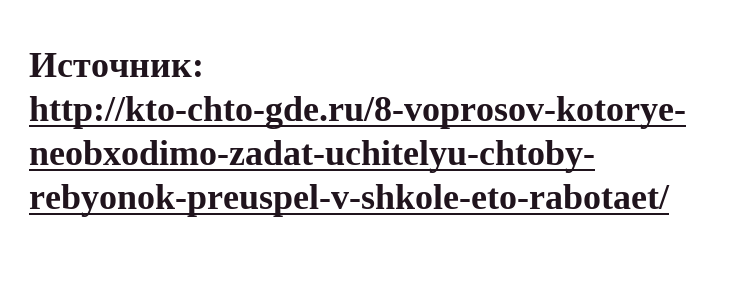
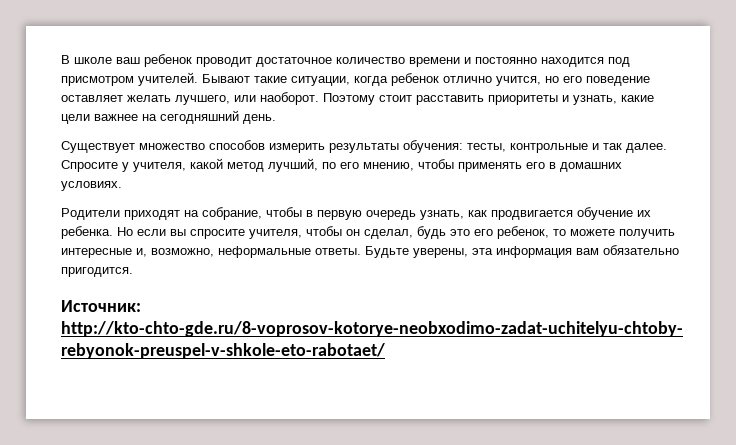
+ В школе ваш ребенок проводит достаточное количество времени и постоянно находится под присмотром учителей. Бывают такие ситуации, когда ребенок отлично учится, но его поведение оставляет желать лучшего, или наоборот. Поэтому стоит расставить приоритеты и узнать, какие цели важнее на сегодняшний день.
+ Существует множество способов измерить результаты обучения: тесты, контрольные и так далее. Спросите у учителя, какой метод лучший, по его мнению, чтобы применять его в домашних условиях.
+ Родители приходят на собрание, чтобы в первую очередь узнать, как продвигается обучение их ребенка. Но если вы спросите учителя, чтобы он сделал, будь это его ребенок, то можете получить интересные и, возможно, неформальные ответы. Будьте уверены, эта информация вам обязательно пригодится.

